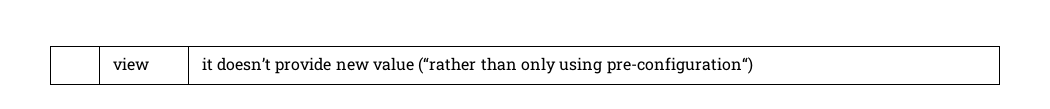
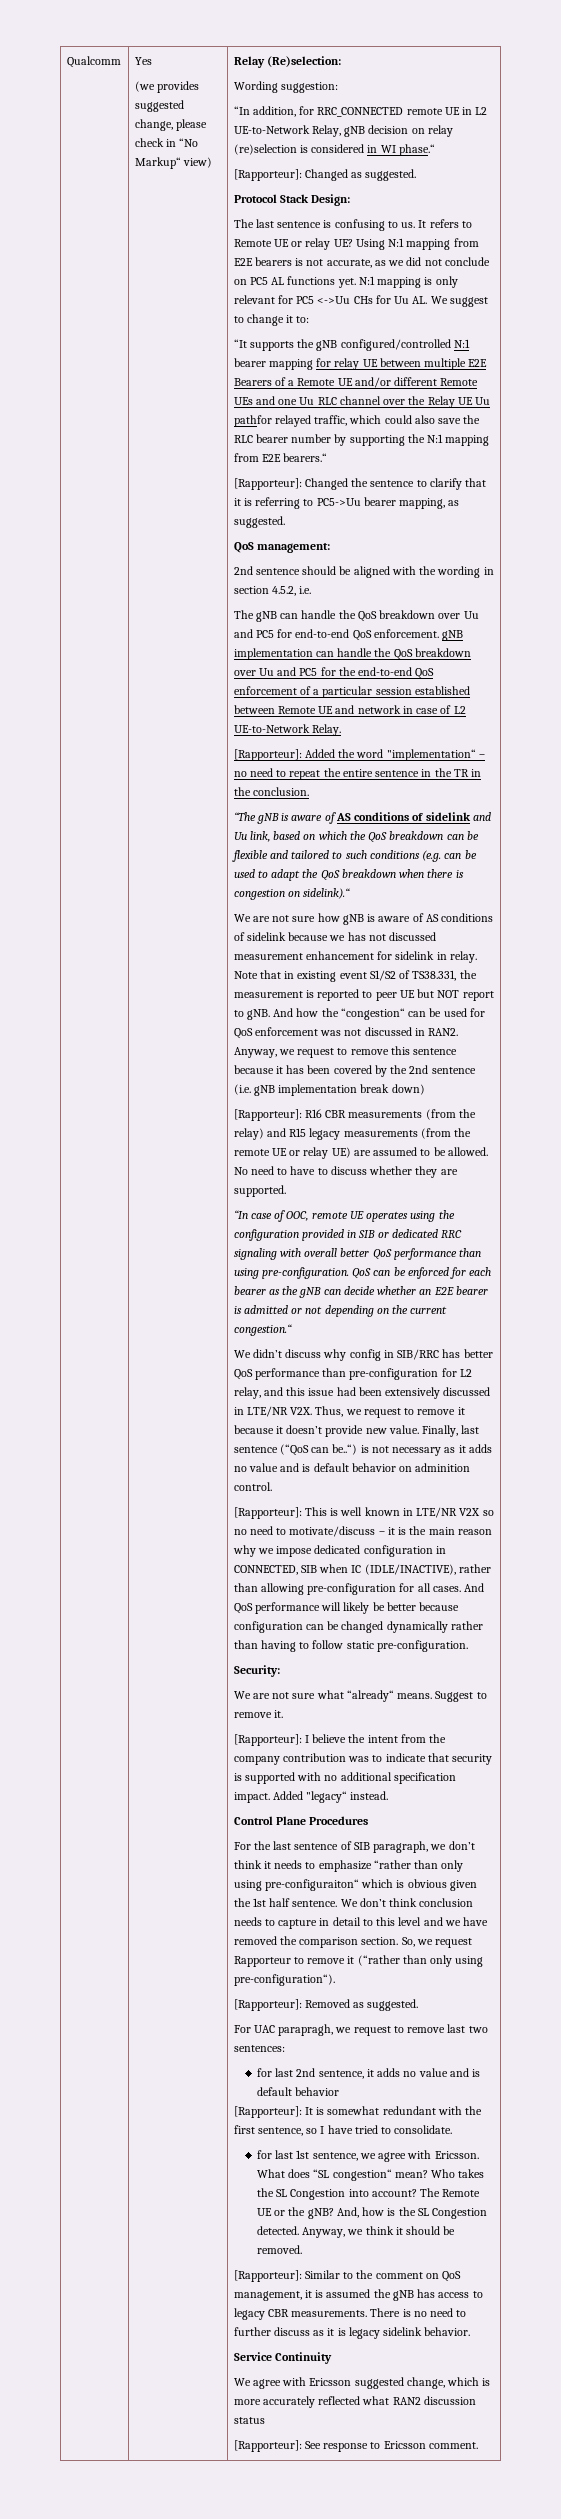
- view | it doesn’t provide new value (“rather than only using pre-configuration“)
+ Qualcomm | Yes
+ (we provides suggested change, please check in “No Markup“ view) | Relay (Re)selection:
+ Wording suggestion:
+ “In addition, for RRC_CONNECTED remote UE in L2 UE-to-Network Relay, gNB decision on relay (re)selection is considered in WI phase.“
+ [Rapporteur]: Changed as suggested.
+ Protocol Stack Design:
+ The last sentence is confusing to us. It refers to Remote UE or relay UE? Using N:1 mapping from E2E bearers is not accurate, as we did not conclude on PC5 AL functions yet. N:1 mapping is only relevant for PC5 <->Uu CHs for Uu AL. We suggest to change it to:
+ “It supports the gNB configured/controlled N:1 bearer mapping for relay UE between multiple E2E Bearers of a Remote UE and/or different Remote UEs and one Uu RLC channel over the Relay UE Uu pathfor relayed traffic, which could also save the RLC bearer number by supporting the N:1 mapping from E2E bearers.“
+ [Rapporteur]: Changed the sentence to clarify that it is referring to PC5->Uu bearer mapping, as suggested.
+ QoS management:
+ 2nd sentence should be aligned with the wording in section 4.5.2, i.e.
+ The gNB can handle the QoS breakdown over Uu and PC5 for end-to-end QoS enforcement. gNB implementation can handle the QoS breakdown over Uu and PC5 for the end-to-end QoS enforcement of a particular session established between Remote UE and network in case of L2 UE-to-Network Relay.
+ [Rapporteur]: Added the word "implementation“ – no need to repeat the entire sentence in the TR in the conclusion.
+ “The gNB is aware of AS conditions of sidelink and Uu link, based on which the QoS breakdown can be flexible and tailored to such conditions (e.g. can be used to adapt the QoS breakdown when there is congestion on sidelink).“
+ We are not sure how gNB is aware of AS conditions of sidelink because we has not discussed measurement enhancement for sidelink in relay. Note that in existing event S1/S2 of TS38.331, the measurement is reported to peer UE but NOT report to gNB. And how the “congestion“ can be used for QoS enforcement was not discussed in RAN2. Anyway, we request to remove this sentence because it has been covered by the 2nd sentence (i.e. gNB implementation break down)
+ [Rapporteur]: R16 CBR measurements (from the relay) and R15 legacy measurements (from the remote UE or relay UE) are assumed to be allowed. No need to have to discuss whether they are supported.
+ “In case of OOC, remote UE operates using the configuration provided in SIB or dedicated RRC signaling with overall better QoS performance than using pre-configuration. QoS can be enforced for each bearer as the gNB can decide whether an E2E bearer is admitted or not depending on the current congestion.“
+ We didn’t discuss why config in SIB/RRC has better QoS performance than pre-configuration for L2 relay, and this issue had been extensively discussed in LTE/NR V2X. Thus, we request to remove it because it doesn’t provide new value. Finally, last sentence (“QoS can be..“) is not necessary as it adds no value and is default behavior on adminition control.
+ [Rapporteur]: This is well known in LTE/NR V2X so no need to motivate/discuss – it is the main reason why we impose dedicated configuration in CONNECTED, SIB when IC (IDLE/INACTIVE), rather than allowing pre-configuration for all cases. And QoS performance will likely be better because configuration can be changed dynamically rather than having to follow static pre-configuration.
+ Security:
+ We are not sure what “already“ means. Suggest to remove it.
+ [Rapporteur]: I believe the intent from the company contribution was to indicate that security is supported with no additional specification impact. Added "legacy“ instead.
+ Control Plane Procedures
+ For the last sentence of SIB paragraph, we don’t think it needs to emphasize “rather than only using pre-configuraiton“ which is obvious given the 1st half sentence. We don’t think conclusion needs to capture in detail to this level and we have removed the comparison section. So, we request Rapporteur to remove it (“rather than only using pre-configuration“).
+ [Rapporteur]: Removed as suggested.
+ For UAC parapragh, we request to remove last two sentences:
+ for last 2nd sentence, it adds no value and is default behavior
+ [Rapporteur]: It is somewhat redundant with the first sentence, so I have tried to consolidate.
+ for last 1st sentence, we agree with Ericsson. What does “SL congestion“ mean? Who takes the SL Congestion into account? The Remote UE or the gNB? And, how is the SL Congestion detected. Anyway, we think it should be removed.
+ [Rapporteur]: Similar to the comment on QoS management, it is assumed the gNB has access to legacy CBR measurements. There is no need to further discuss as it is legacy sidelink behavior.
+ Service Continuity
+ We agree with Ericsson suggested change, which is more accurately reflected what RAN2 discussion status
+ [Rapporteur]: See response to Ericsson comment.

